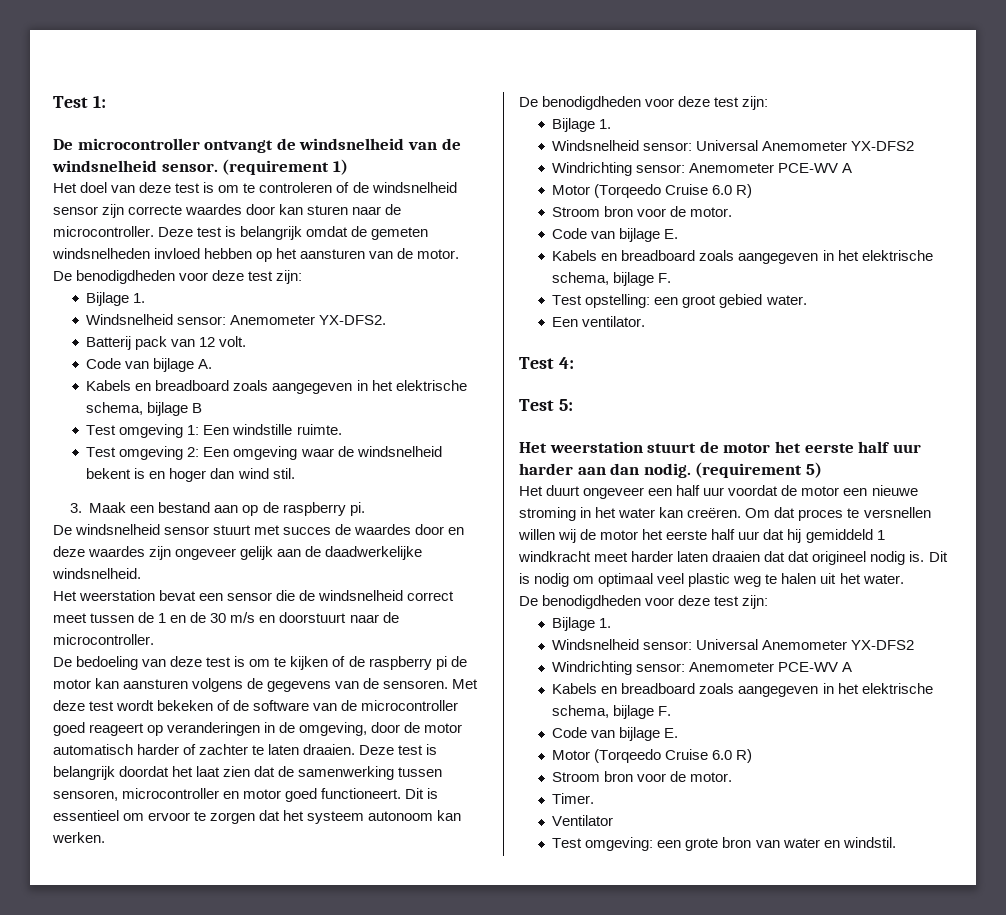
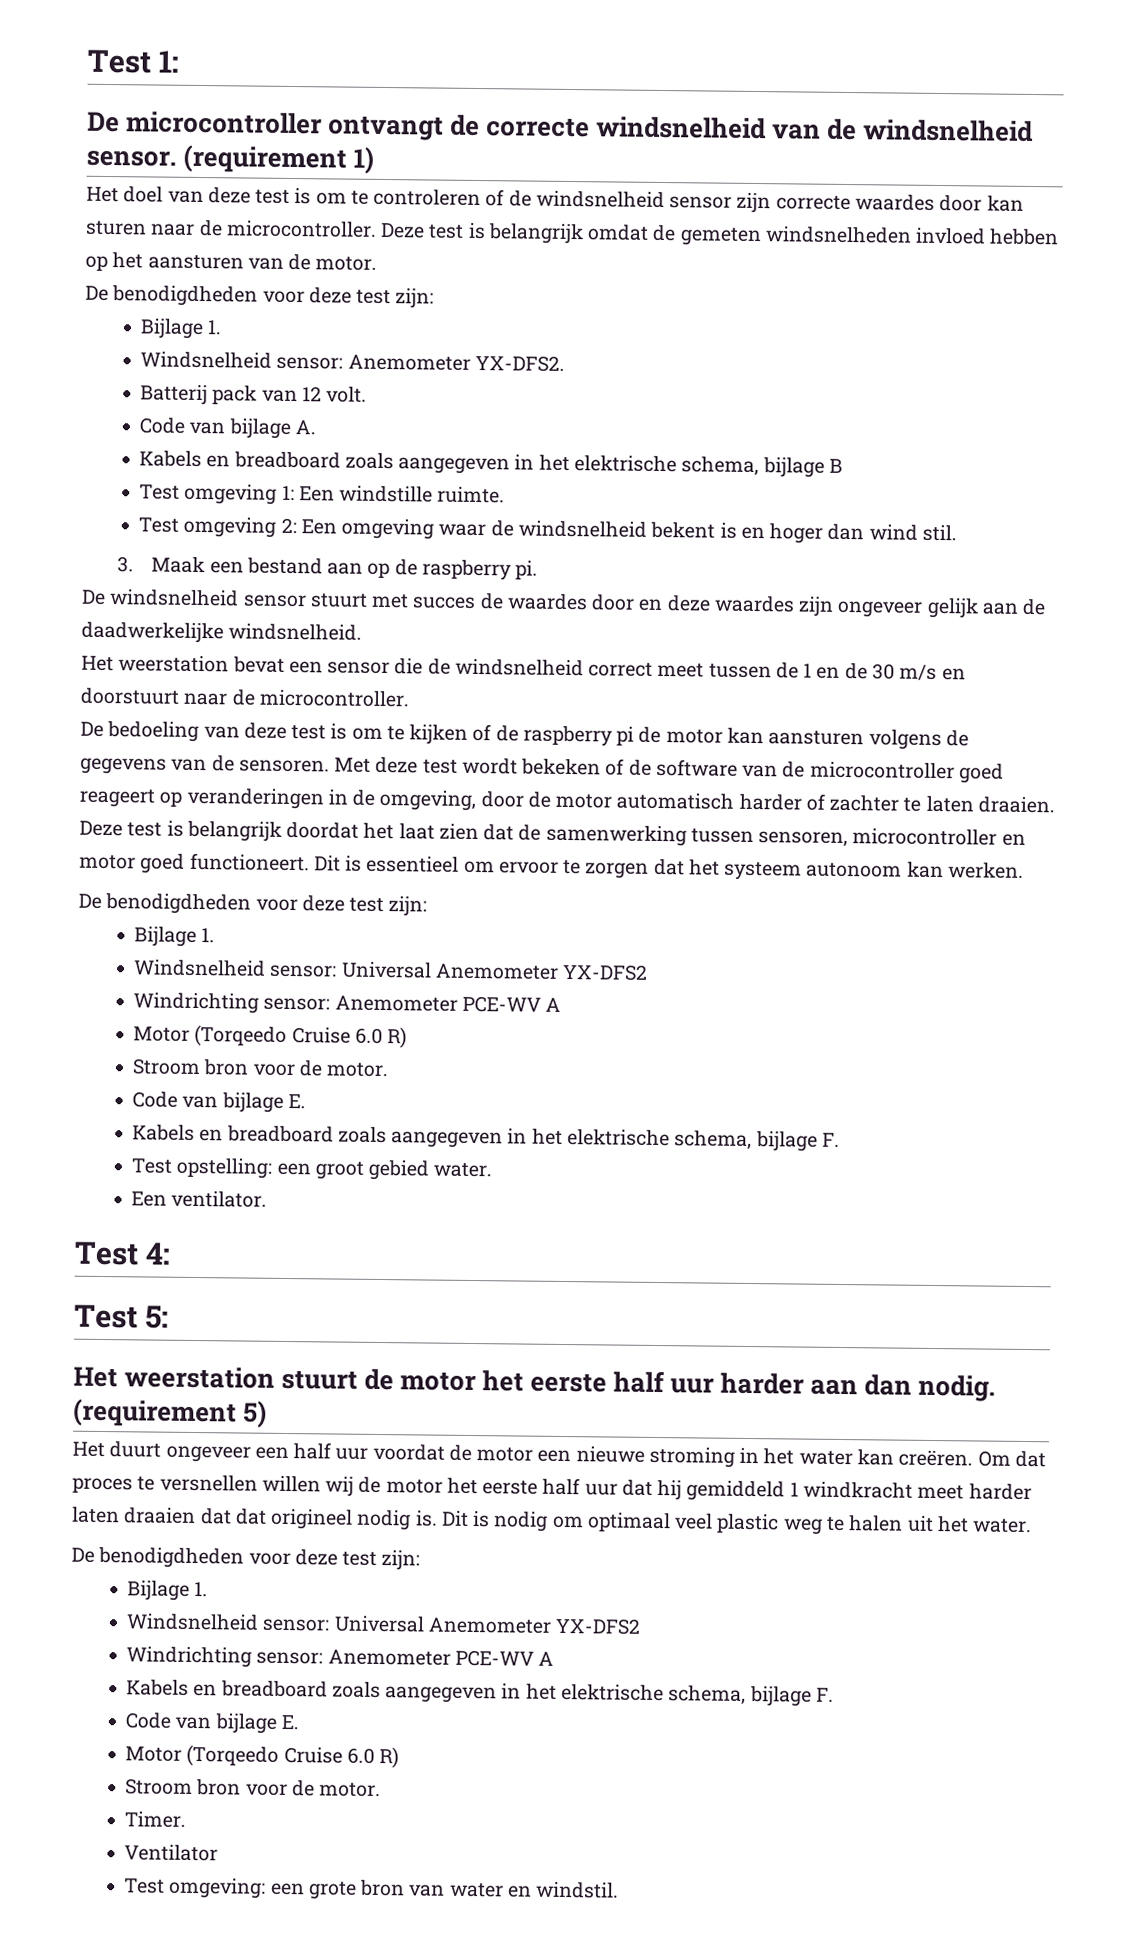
- De microcontroller ontvangt de windsnelheid van de windsnelheid sensor.
+ De microcontroller ontvangt de correcte windsnelheid van de windsnelheid sensor.

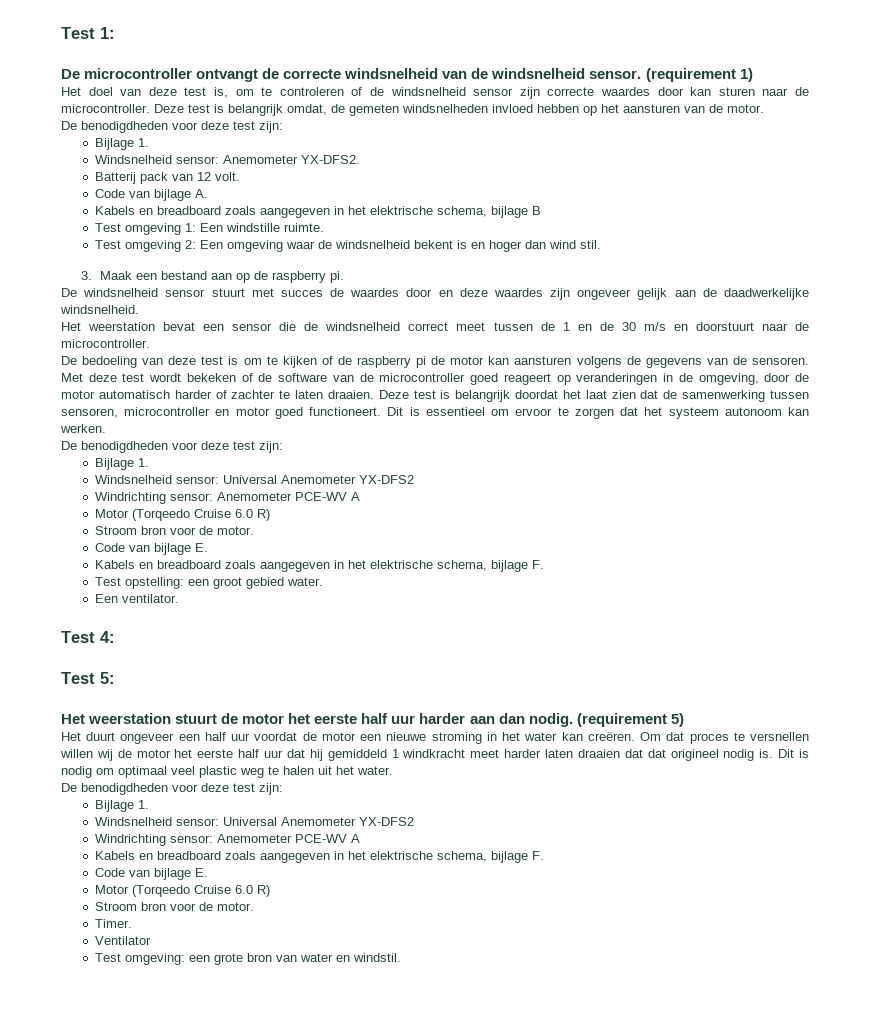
- Het doel van deze test is om te controleren of de windsnelheid sensor zijn correcte waardes door kan sturen naar de microcontroller.
+ Het doel van deze test is, om te controleren of de windsnelheid sensor zijn correcte waardes door kan sturen naar de microcontroller.
- Deze test is belangrijk omdat de gemeten windsnelheden invloed hebben op het aansturen van de motor.
+ Deze test is belangrijk omdat, de gemeten windsnelheden invloed hebben op het aansturen van de motor.

